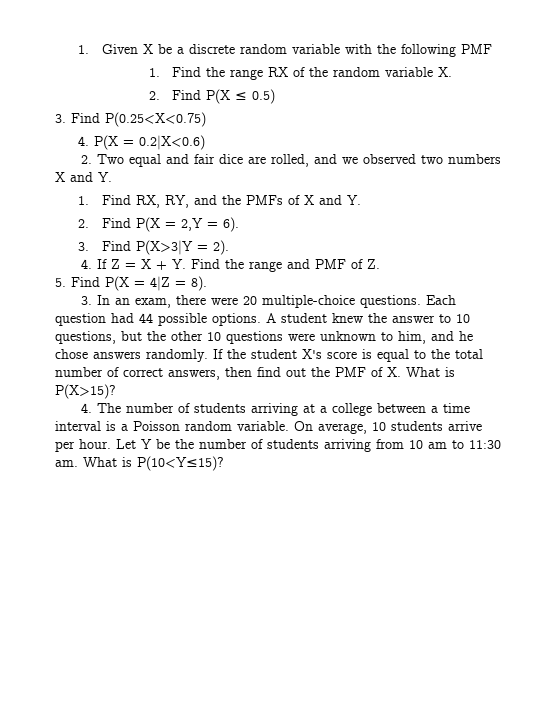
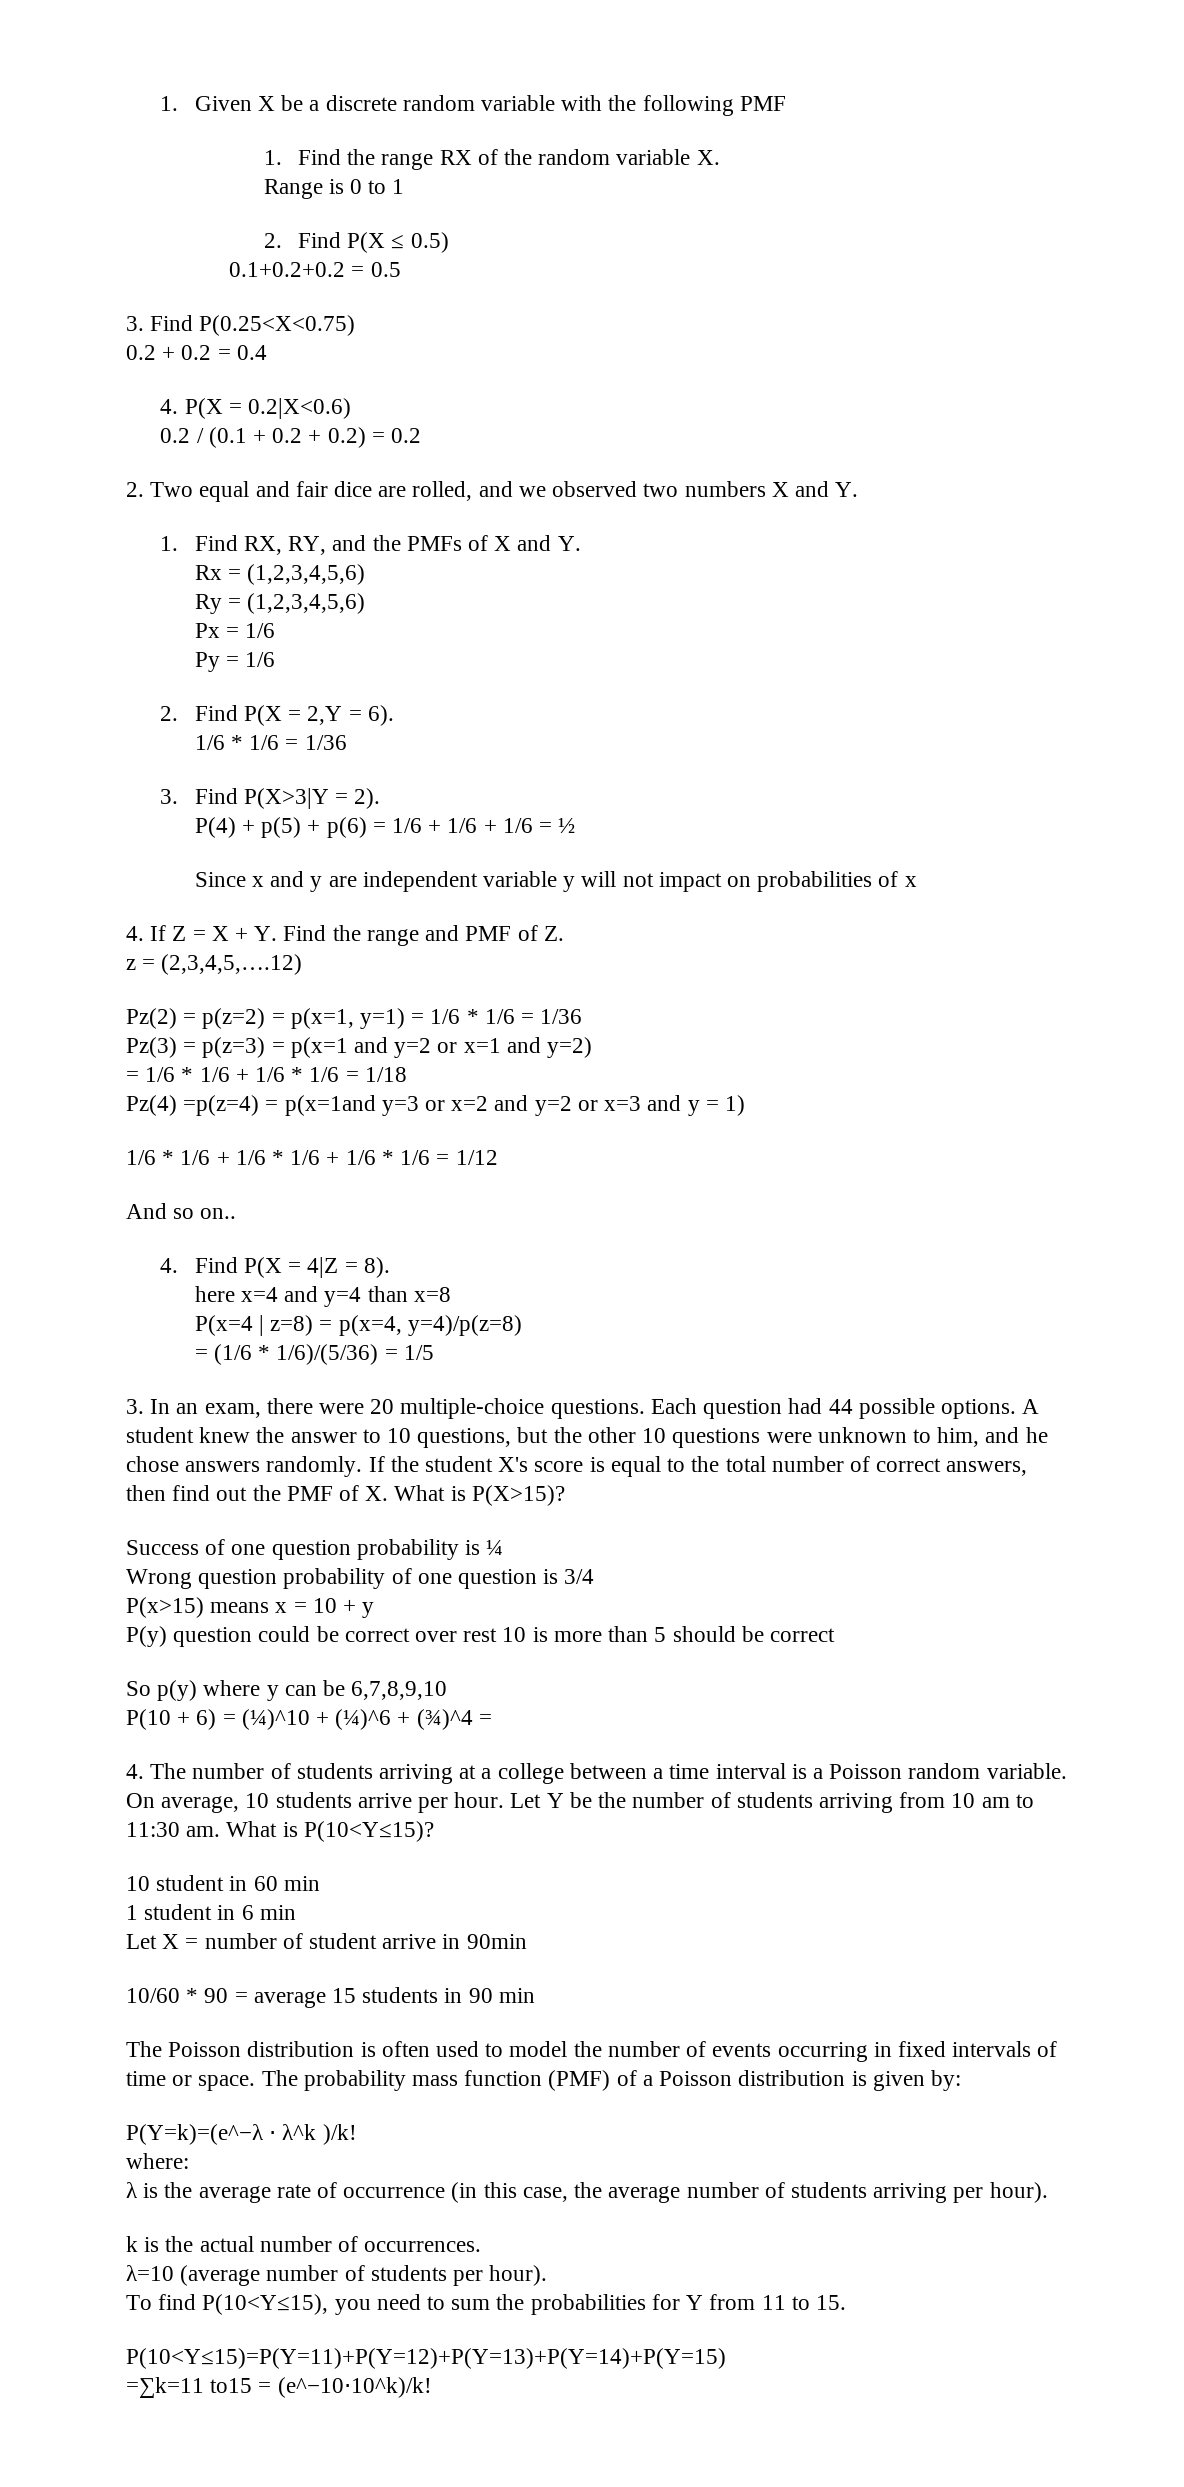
+ Range is 0 to 1
+ 0.1+0.2+0.2 = 0.5
+ 0.2 + 0.2 = 0.4
+ 0.2 / (0.1 + 0.2 + 0.2) = 0.2
+ Rx = (1,2,3,4,5,6)
+ Ry = (1,2,3,4,5,6)
+ Px = 1/6
+ Py = 1/6
  2. Find P(X = 2,Y = 6).
+ 1/6 * 1/6 = 1/36
+ P(4) + p(5) + p(6) = 1/6 + 1/6 + 1/6 = ½
+ Since x and y are independent variable y will not impact on probabilities of x
- 5. Find P(X = 4|Z = 8).
+ z = (2,3,4,5,….12)
+ Pz(2) = p(z=2) = p(x=1, y=1) = 1/6 * 1/6 = 1/36
+ Pz(3) = p(z=3) = p(x=1 and y=2 or x=1 and y=2)
+ = 1/6 * 1/6 + 1/6 * 1/6 = 1/18
+ Pz(4) =p(z=4) = p(x=1and y=3 or x=2 and y=2 or x=3 and y = 1)
+ 1/6 * 1/6 + 1/6 * 1/6 + 1/6 * 1/6 = 1/12
+ And so on..
+ 4. Find P(X = 4|Z = 8).
+ here x=4 and y=4 than x=8
+ P(x=4 | z=8) = p(x=4, y=4)/p(z=8)
+ = (1/6 * 1/6)/(5/36) = 1/5
+ Success of one question probability is ¼
+ Wrong question probability of one question is 3/4
+ P(x>15) means x = 10 + y
+ P(y) question could be correct over rest 10 is more than 5 should be correct
+ So p(y) where y can be 6,7,8,9,10
+ P(10 + 6) = (¼)^10 + (¼)^6 + (¾)^4 =
+ 10 student in 60 min
+ 1 student in 6 min
+ Let X = number of student arrive in 90min
+ 10/60 * 90 = average 15 students in 90 min
+ The Poisson distribution is often used to model the number of events occurring in fixed intervals of time or space. The probability mass function (PMF) of a Poisson distribution is given by:
+ P(Y=k)=(e^−λ ⋅ λ^k )/k!
+ where:
+ λ is the average rate of occurrence (in this case, the average number of students arriving per hour).
+ k is the actual number of occurrences.
+ λ=10 (average number of students per hour).
+ To find P(10<Y≤15), you need to sum the probabilities for Y from 11 to 15.
+ P(10<Y≤15)=P(Y=11)+P(Y=12)+P(Y=13)+P(Y=14)+P(Y=15)
+ =∑k=11 to15 = (e^−10⋅10^k)/k!

